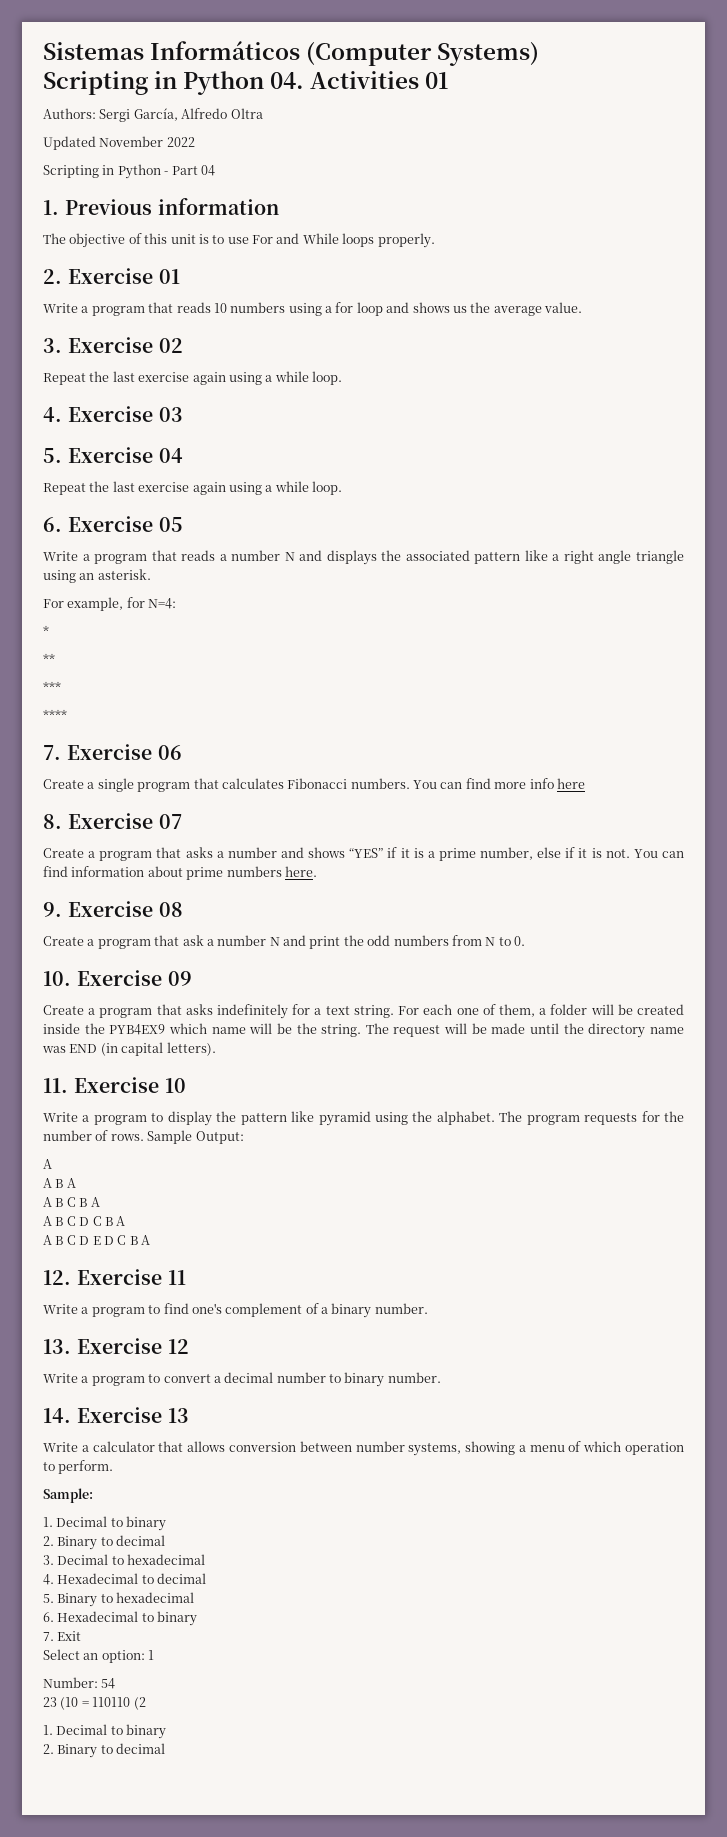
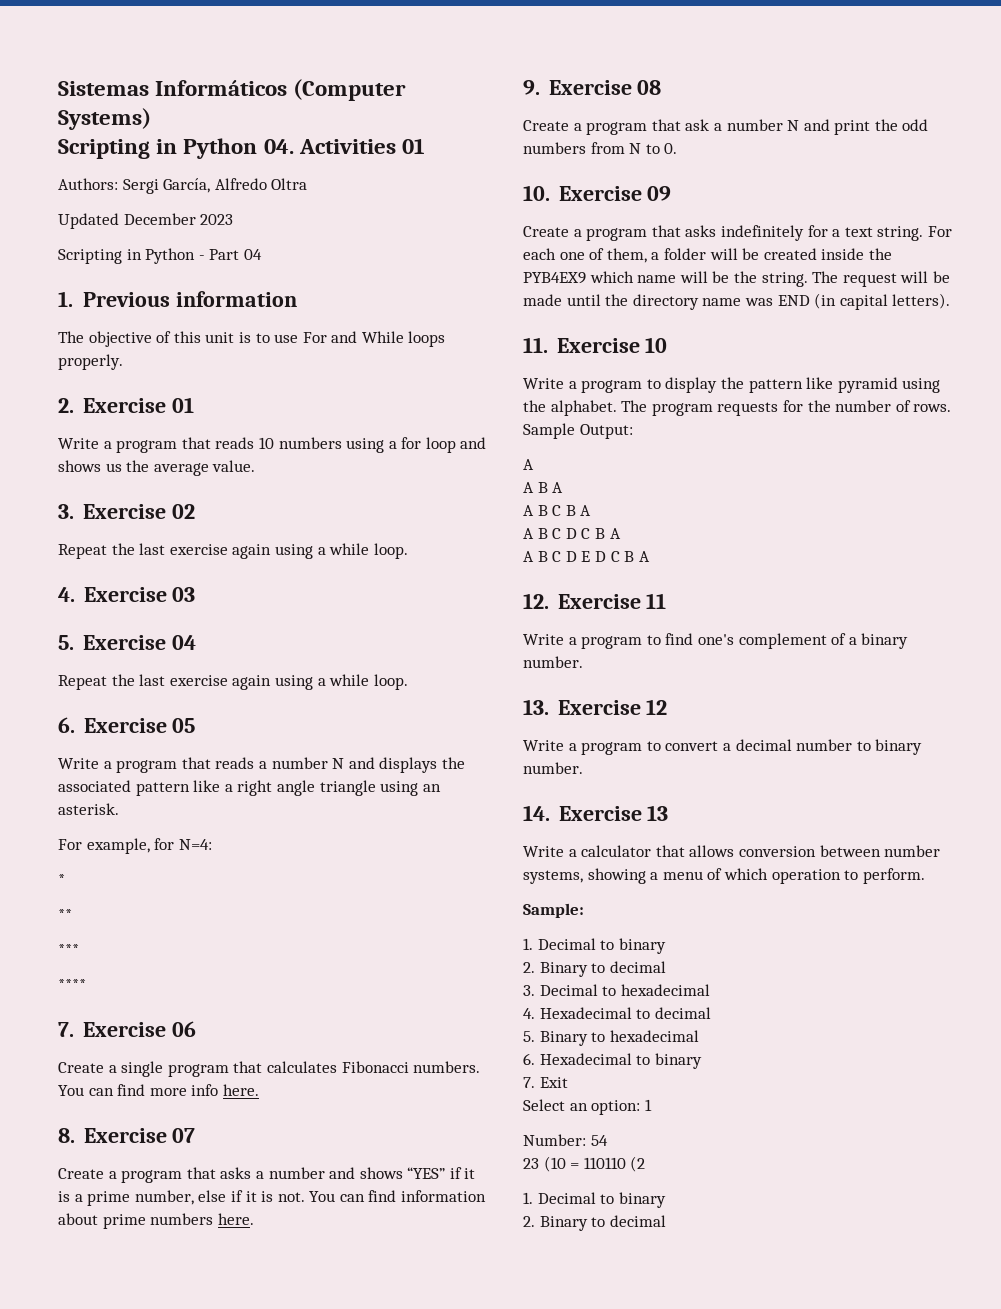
- Updated November 2022
+ Updated December 2023
- You can find more info here
+ You can find more info here.

